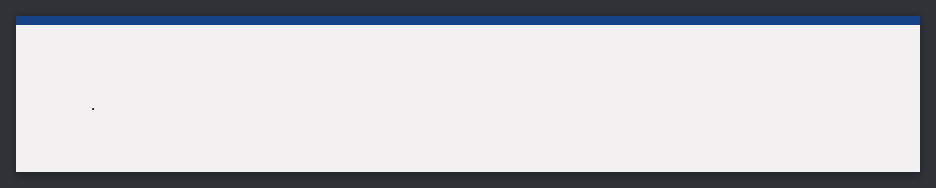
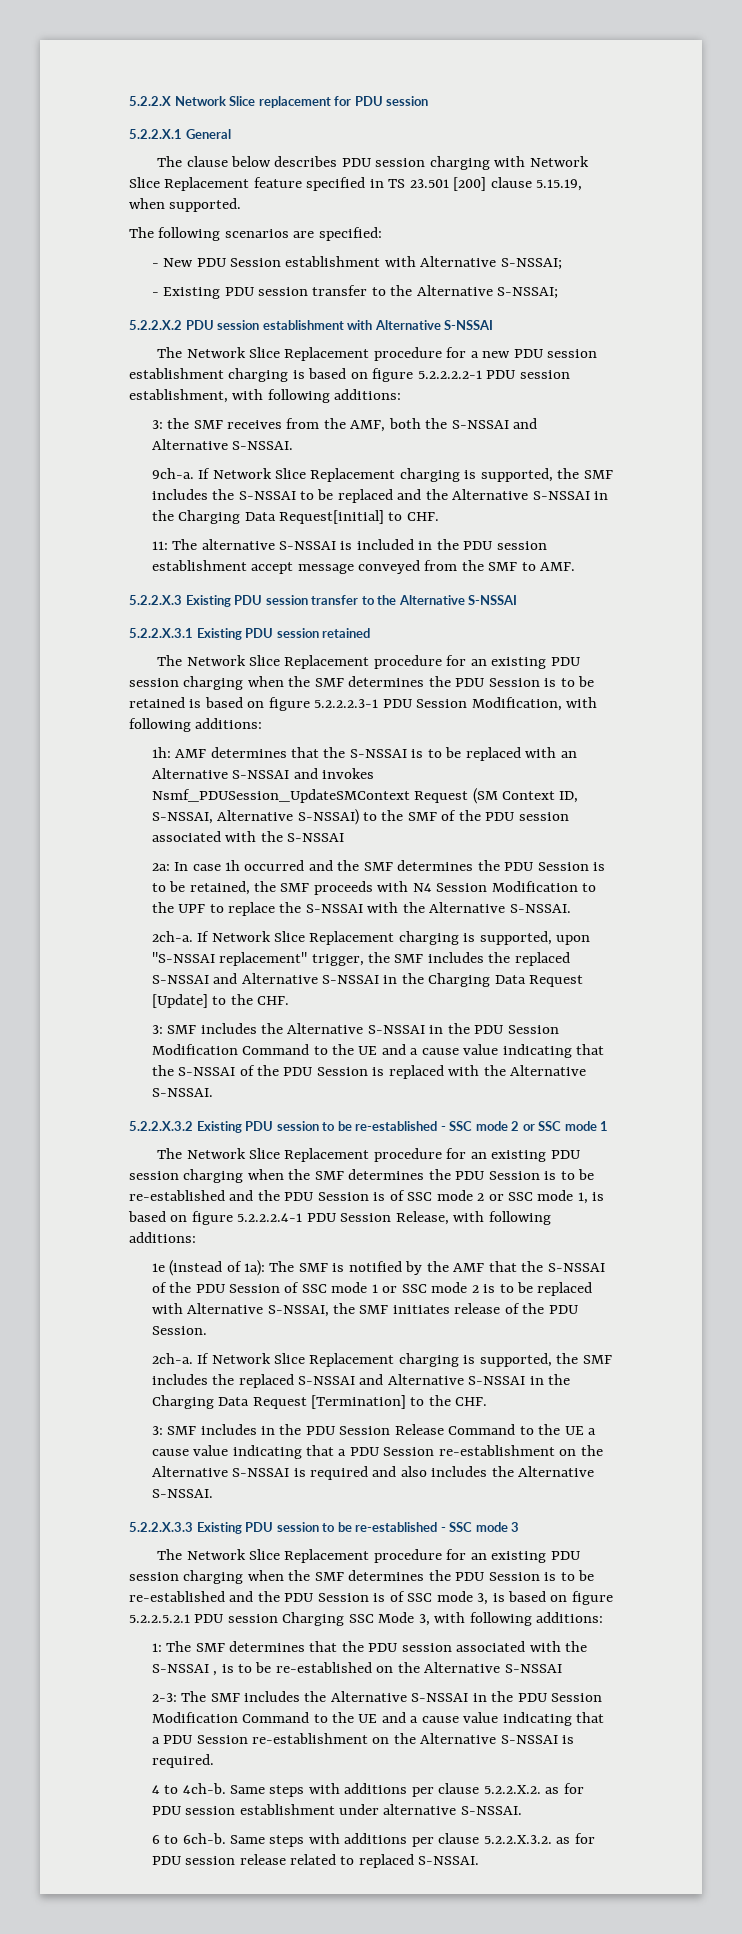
- .
+ 5.2.2.X Network Slice replacement for PDU session
+ 5.2.2.X.1 General
+ The clause below describes PDU session charging with Network Slice Replacement feature specified in TS 23.501 [200] clause 5.15.19, when supported.
+ The following scenarios are specified:
+ - New PDU Session establishment with Alternative S-NSSAI;
+ - Existing PDU session transfer to the Alternative S-NSSAI;
+ 5.2.2.X.2 PDU session establishment with Alternative S-NSSAI
+ The Network Slice Replacement procedure for a new PDU session establishment charging is based on figure 5.2.2.2.2-1 PDU session establishment, with following additions:
+ 3: the SMF receives from the AMF, both the S-NSSAI and Alternative S-NSSAI.
+ 9ch-a. If Network Slice Replacement charging is supported, the SMF includes the S-NSSAI to be replaced and the Alternative S-NSSAI in the Charging Data Request[initial] to CHF.
+ 11: The alternative S-NSSAI is included in the PDU session establishment accept message conveyed from the SMF to AMF.
+ 5.2.2.X.3 Existing PDU session transfer to the Alternative S-NSSAI
+ 5.2.2.X.3.1 Existing PDU session retained
+ The Network Slice Replacement procedure for an existing PDU session charging when the SMF determines the PDU Session is to be retained is based on figure 5.2.2.2.3-1 PDU Session Modification, with following additions:
+ 1h: AMF determines that the S-NSSAI is to be replaced with an Alternative S-NSSAI and invokes Nsmf_PDUSession_UpdateSMContext Request (SM Context ID, S-NSSAI, Alternative S-NSSAI) to the SMF of the PDU session associated with the S-NSSAI
+ 2a: In case 1h occurred and the SMF determines the PDU Session is to be retained, the SMF proceeds with N4 Session Modification to the UPF to replace the S-NSSAI with the Alternative S-NSSAI.
+ 2ch-a. If Network Slice Replacement charging is supported, upon "S-NSSAI replacement" trigger, the SMF includes the replaced S-NSSAI and Alternative S-NSSAI in the Charging Data Request [Update] to the CHF.
+ 3: SMF includes the Alternative S-NSSAI in the PDU Session Modification Command to the UE and a cause value indicating that the S-NSSAI of the PDU Session is replaced with the Alternative S-NSSAI.
+ 5.2.2.X.3.2 Existing PDU session to be re-established - SSC mode 2 or SSC mode 1
+ The Network Slice Replacement procedure for an existing PDU session charging when the SMF determines the PDU Session is to be re-established and the PDU Session is of SSC mode 2 or SSC mode 1, is based on figure 5.2.2.2.4-1 PDU Session Release, with following additions:
+ 1e (instead of 1a): The SMF is notified by the AMF that the S-NSSAI of the PDU Session of SSC mode 1 or SSC mode 2 is to be replaced with Alternative S-NSSAI, the SMF initiates release of the PDU Session.
+ 2ch-a. If Network Slice Replacement charging is supported, the SMF includes the replaced S-NSSAI and Alternative S-NSSAI in the Charging Data Request [Termination] to the CHF.
+ 3: SMF includes in the PDU Session Release Command to the UE a cause value indicating that a PDU Session re-establishment on the Alternative S-NSSAI is required and also includes the Alternative S-NSSAI.
+ 5.2.2.X.3.3 Existing PDU session to be re-established - SSC mode 3
+ The Network Slice Replacement procedure for an existing PDU session charging when the SMF determines the PDU Session is to be re-established and the PDU Session is of SSC mode 3, is based on figure 5.2.2.5.2.1 PDU session Charging SSC Mode 3, with following additions:
+ 1: The SMF determines that the PDU session associated with the S-NSSAI , is to be re-established on the Alternative S-NSSAI
+ 2-3: The SMF includes the Alternative S-NSSAI in the PDU Session Modification Command to the UE and a cause value indicating that a PDU Session re-establishment on the Alternative S-NSSAI is required.
+ 4 to 4ch-b. Same steps with additions per clause 5.2.2.X.2. as for PDU session establishment under alternative S-NSSAI.
+ 6 to 6ch-b. Same steps with additions per clause 5.2.2.X.3.2. as for PDU session release related to replaced S-NSSAI.

